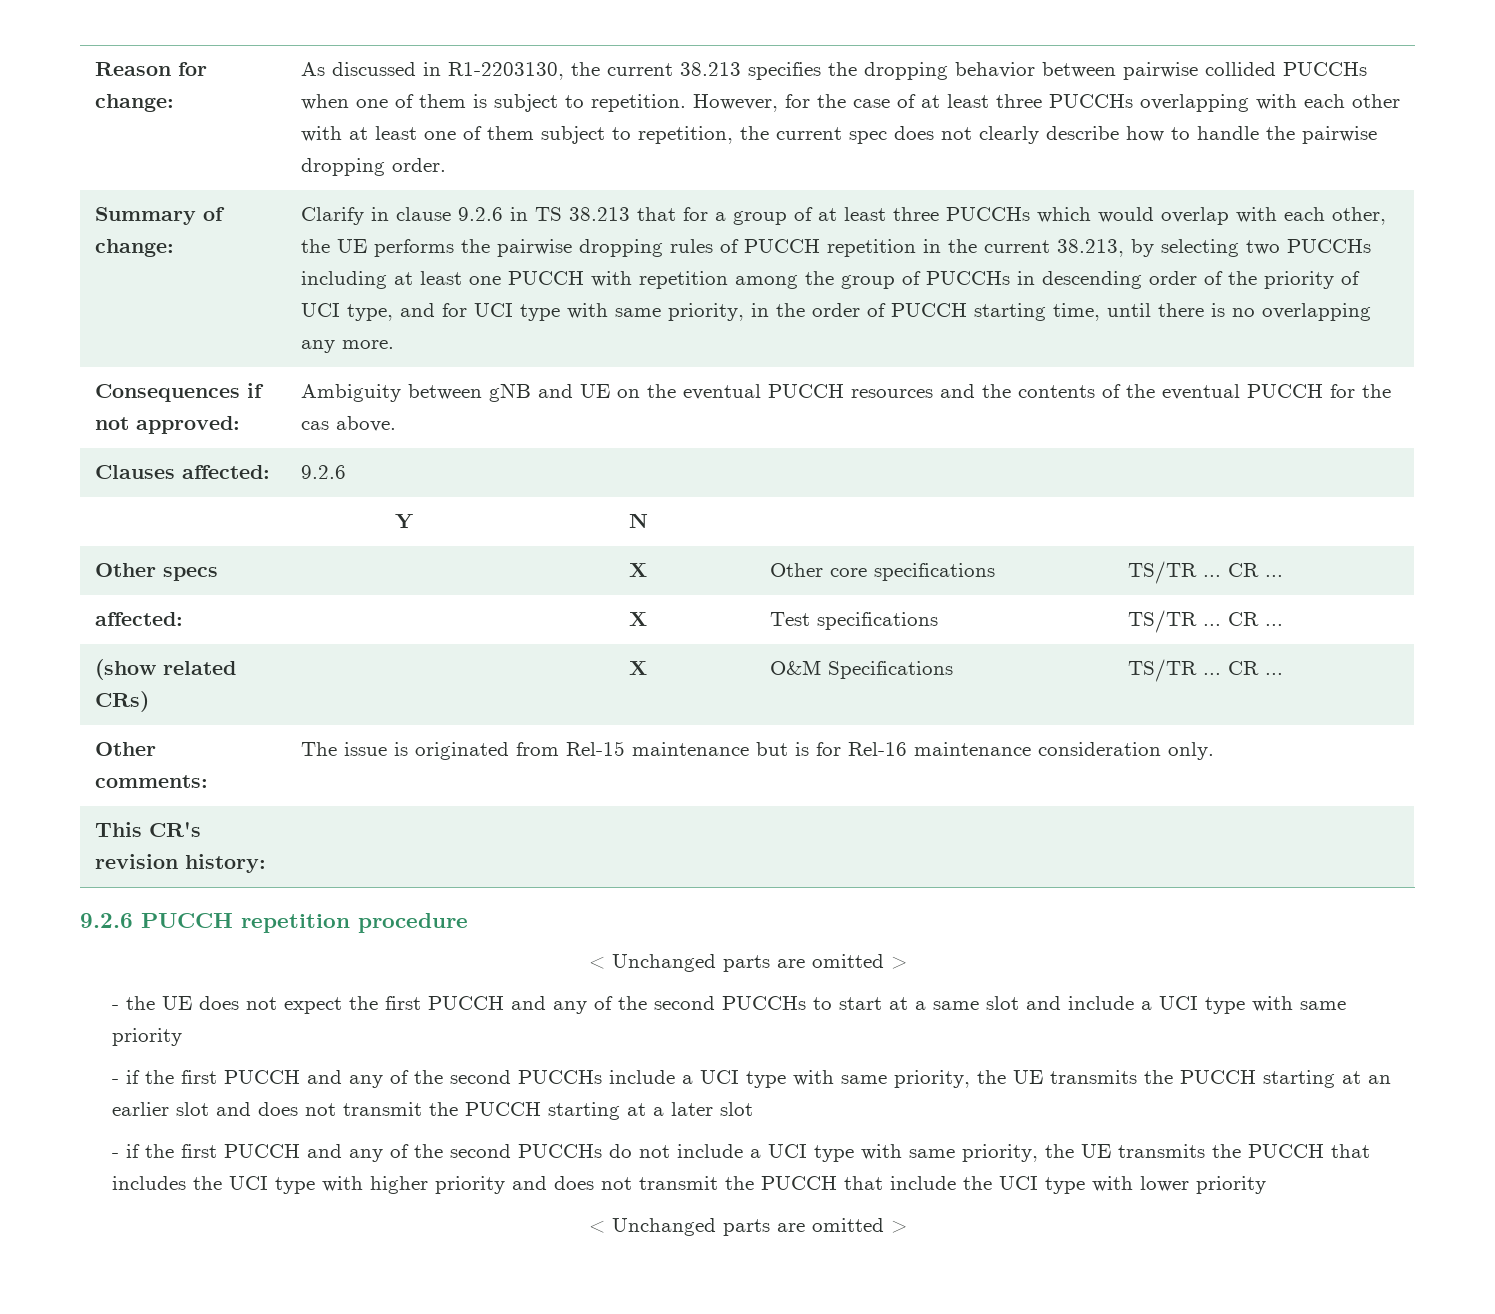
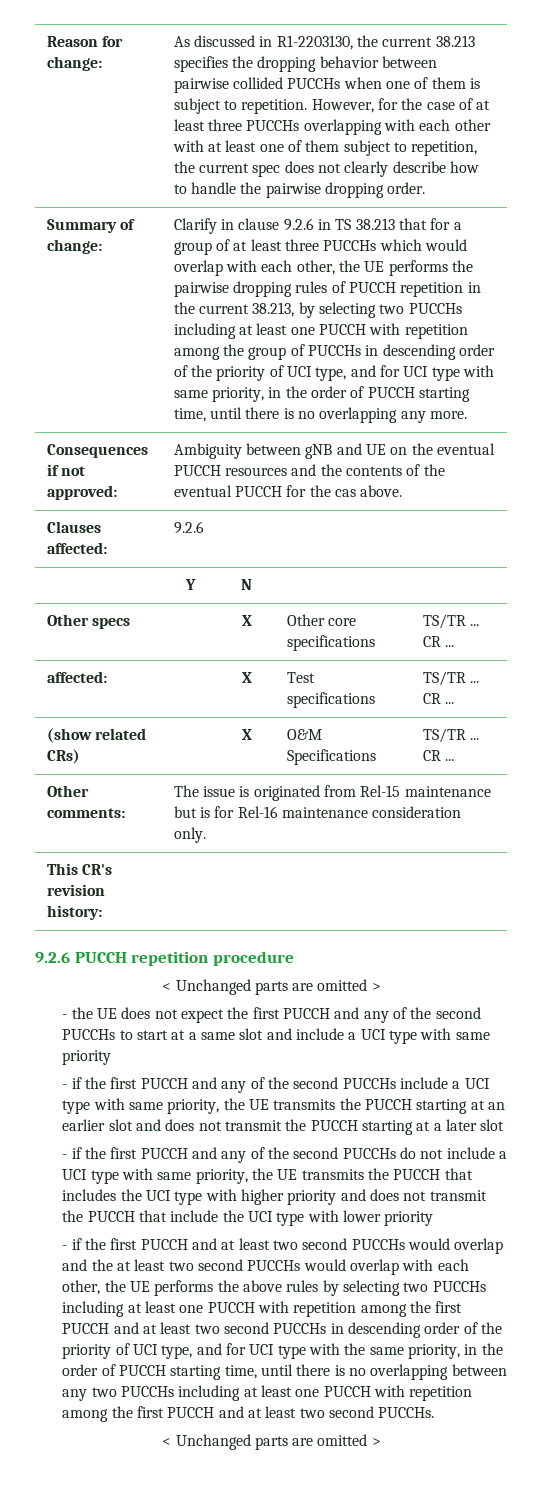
+ - if the first PUCCH and at least two second PUCCHs would overlap and the at least two second PUCCHs would overlap with each other, the UE performs the above rules by selecting two PUCCHs including at least one PUCCH with repetition among the first PUCCH and at least two second PUCCHs in descending order of the priority of UCI type, and for UCI type with the same priority, in the order of PUCCH starting time, until there is no overlapping between any two PUCCHs including at least one PUCCH with repetition among the first PUCCH and at least two second PUCCHs.

